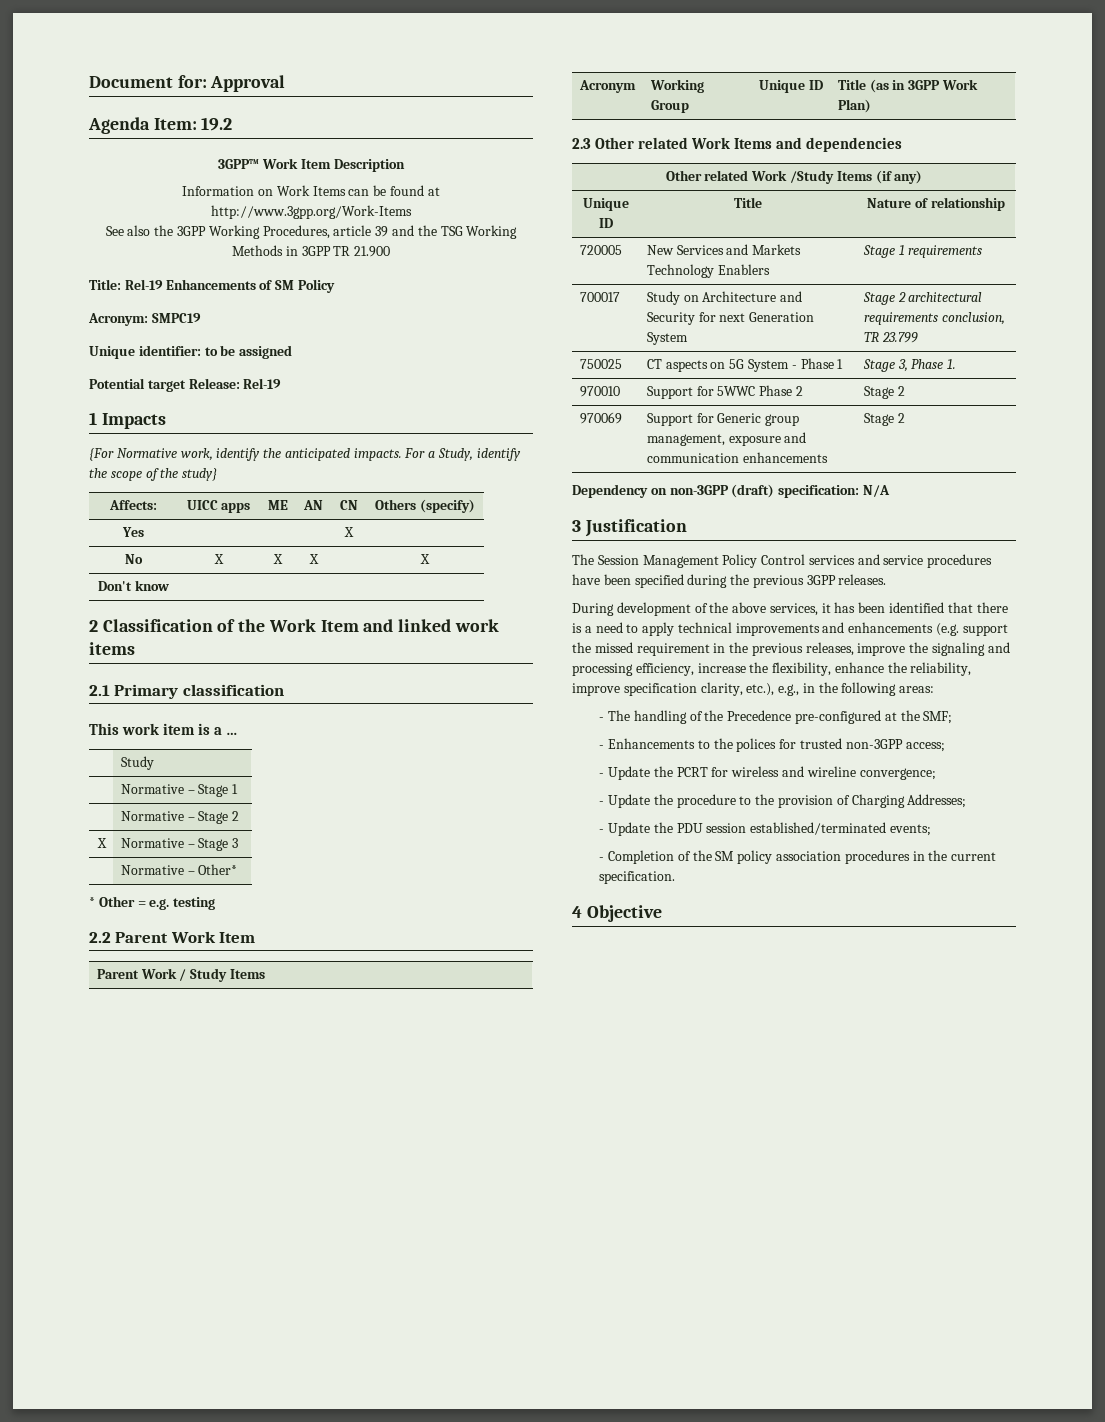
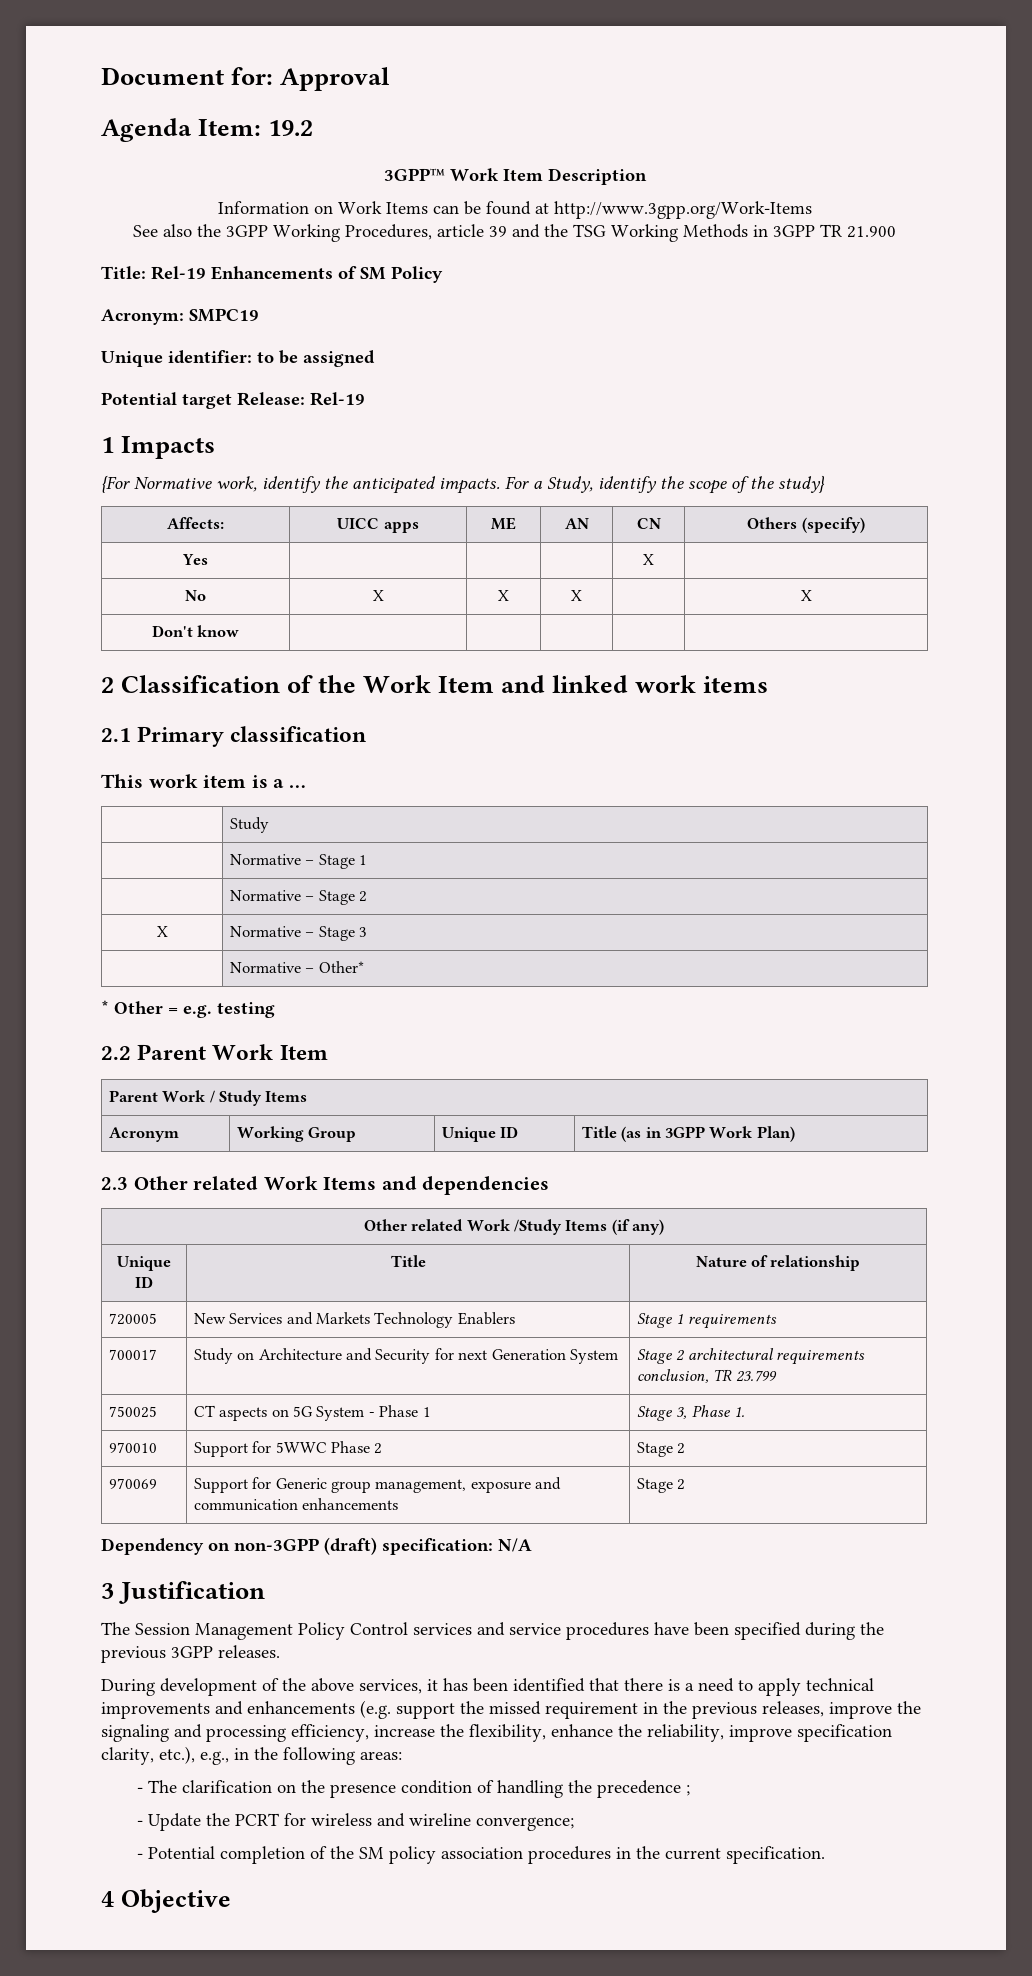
- - The handling of the Precedence pre-configured at the SMF;
- - Enhancements to the polices for trusted non-3GPP access;
+ - The clarification on the presence condition of handling the precedence ;
- - Update the procedure to the provision of Charging Addresses;
- - Update the PDU session established/terminated events;
- - Completion of the SM policy association procedures in the current specification.
+ - Potential completion of the SM policy association procedures in the current specification.

